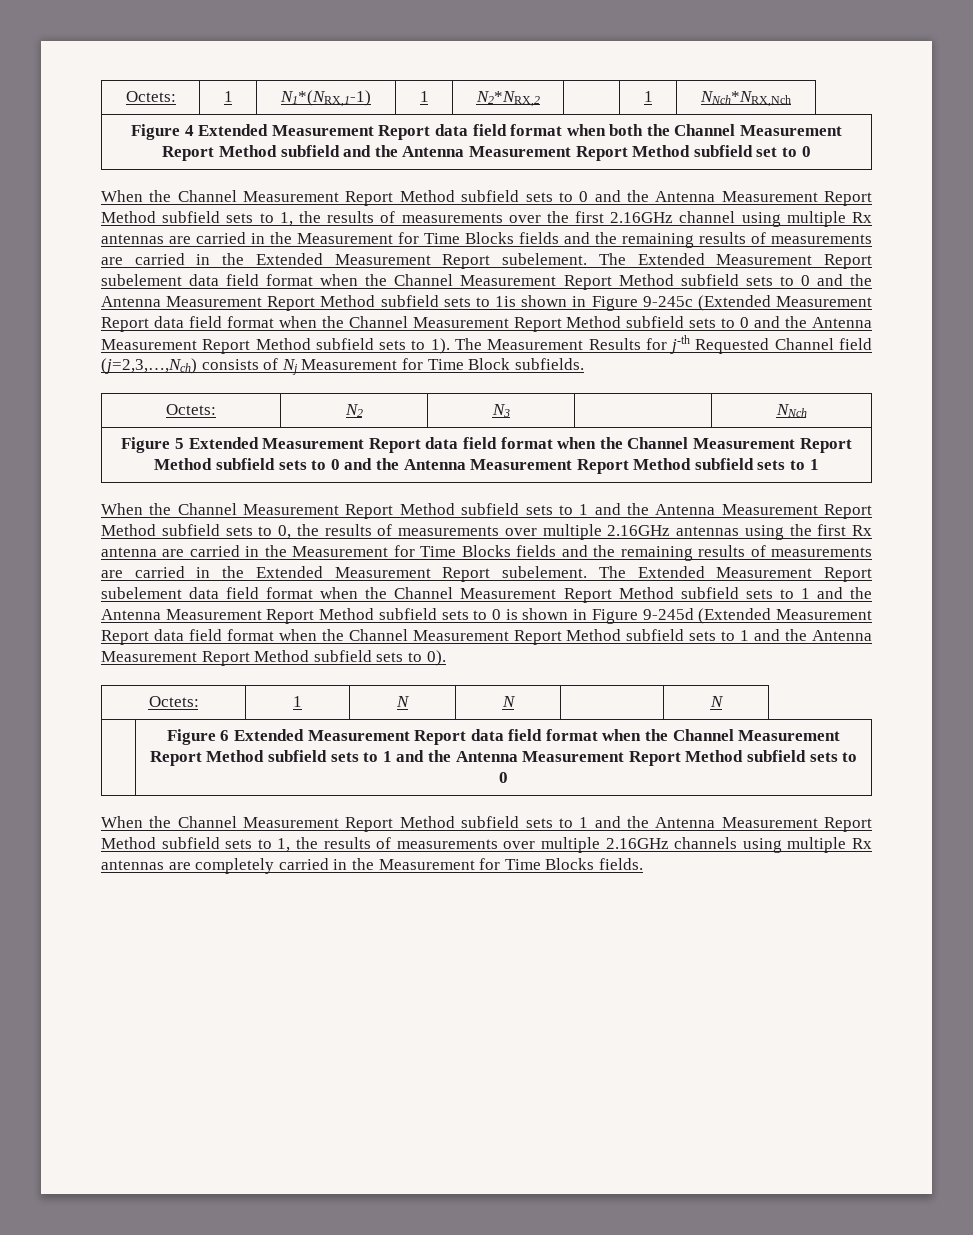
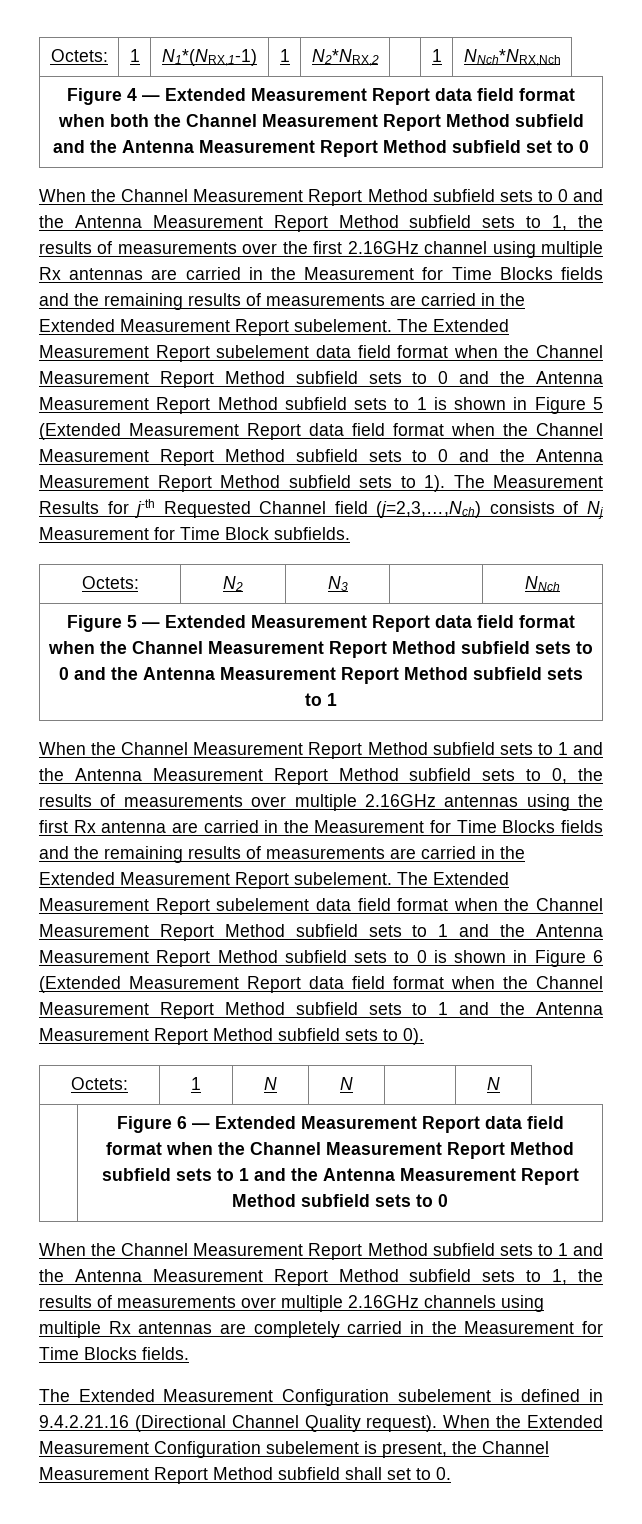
- Figure 4 Extended Measurement Report data field format when both the Channel Measurement Report Method subfield and the Antenna Measurement Report Method subfield set to 0
+ Figure 4 — Extended Measurement Report data field format when both the Channel Measurement Report Method subfield and the Antenna Measurement Report Method subfield set to 0
- The Extended Measurement Report subelement data field format when the Channel Measurement Report Method subfield sets to 0 and the Antenna Measurement Report Method subfield sets to 1is shown in Figure 9-245c (Extended Measurement Report data field format when the Channel Measurement Report Method subfield sets to 0 and the Antenna Measurement Report Method subfield sets to 1).
+ The Extended Measurement Report subelement data field format when the Channel Measurement Report Method subfield sets to 0 and the Antenna Measurement Report Method subfield sets to 1 is shown in Figure 5 (Extended Measurement Report data field format when the Channel Measurement Report Method subfield sets to 0 and the Antenna Measurement Report Method subfield sets to 1).
- Figure 5 Extended Measurement Report data field format when the Channel Measurement Report Method subfield sets to 0 and the Antenna Measurement Report Method subfield sets to 1
+ Figure 5 — Extended Measurement Report data field format when the Channel Measurement Report Method subfield sets to 0 and the Antenna Measurement Report Method subfield sets to 1
- The Extended Measurement Report subelement data field format when the Channel Measurement Report Method subfield sets to 1 and the Antenna Measurement Report Method subfield sets to 0 is shown in Figure 9-245d (Extended Measurement Report data field format when the Channel Measurement Report Method subfield sets to 1 and the Antenna Measurement Report Method subfield sets to 0).
+ The Extended Measurement Report subelement data field format when the Channel Measurement Report Method subfield sets to 1 and the Antenna Measurement Report Method subfield sets to 0 is shown in Figure 6 (Extended Measurement Report data field format when the Channel Measurement Report Method subfield sets to 1 and the Antenna Measurement Report Method subfield sets to 0).
- | Figure 6 Extended Measurement Report data field format when the Channel Measurement Report Method subfield sets to 1 and the Antenna Measurement Report Method subfield sets to 0
+ | Figure 6 — Extended Measurement Report data field format when the Channel Measurement Report Method subfield sets to 1 and the Antenna Measurement Report Method subfield sets to 0
+ The Extended Measurement Configuration subelement is defined in 9.4.2.21.16 (Directional Channel Quality request). When the Extended Measurement Configuration subelement is present, the Channel Measurement Report Method subfield shall set to 0.

